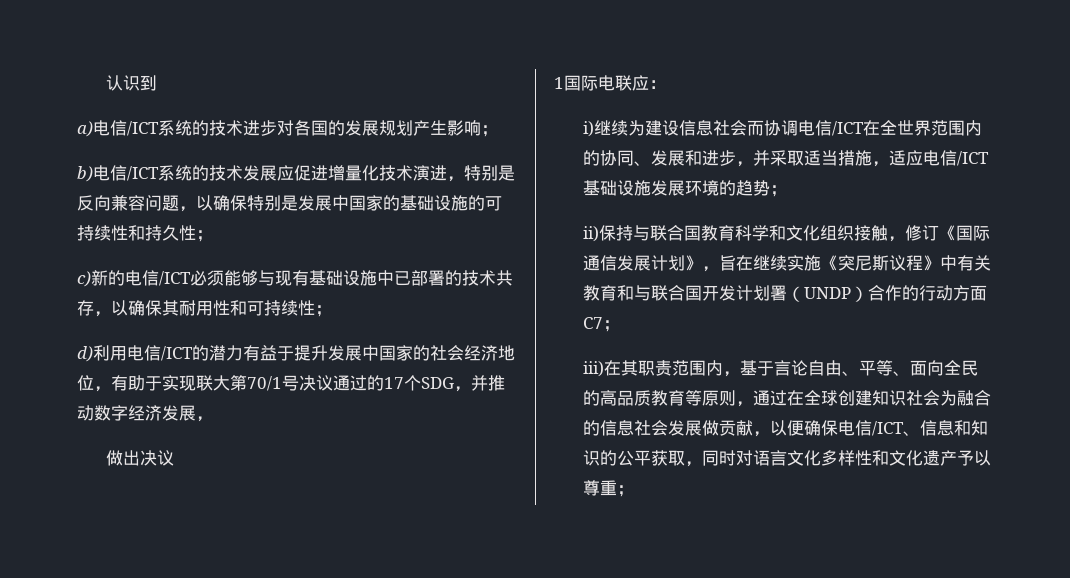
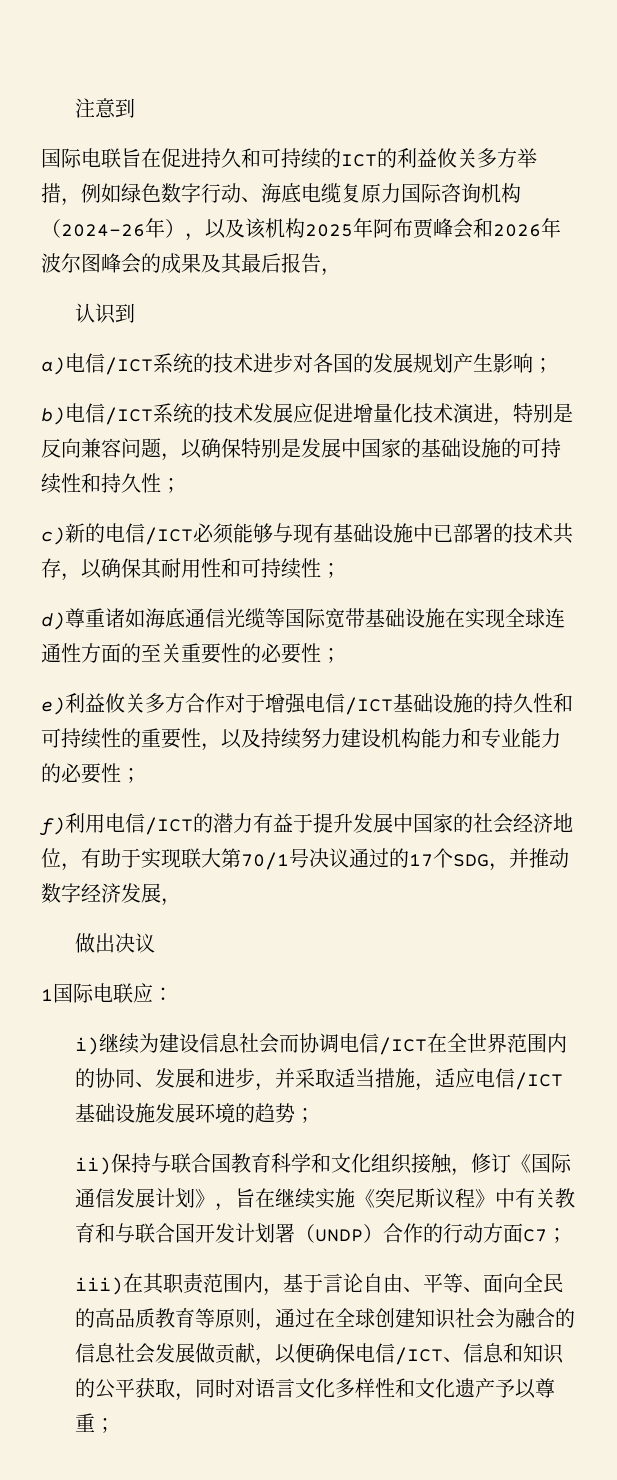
+ 注意到
+ 国际电联旨在促进持久和可持续的ICT的利益攸关多方举措，例如绿色数字行动、海底电缆复原力国际咨询机构（2024-26年），以及该机构2025年阿布贾峰会和2026年波尔图峰会的成果及其最后报告，
- d)利用电信/ICT的潜力有益于提升发展中国家的社会经济地位，有助于实现联大第70/1号决议通过的17个SDG，并推动数字经济发展，
+ d)尊重诸如海底通信光缆等国际宽带基础设施在实现全球连通性方面的至关重要性的必要性；
+ e)利益攸关多方合作对于增强电信/ICT基础设施的持久性和可持续性的重要性，以及持续努力建设机构能力和专业能力的必要性；
+ f)利用电信/ICT的潜力有益于提升发展中国家的社会经济地位，有助于实现联大第70/1号决议通过的17个SDG，并推动数字经济发展，

